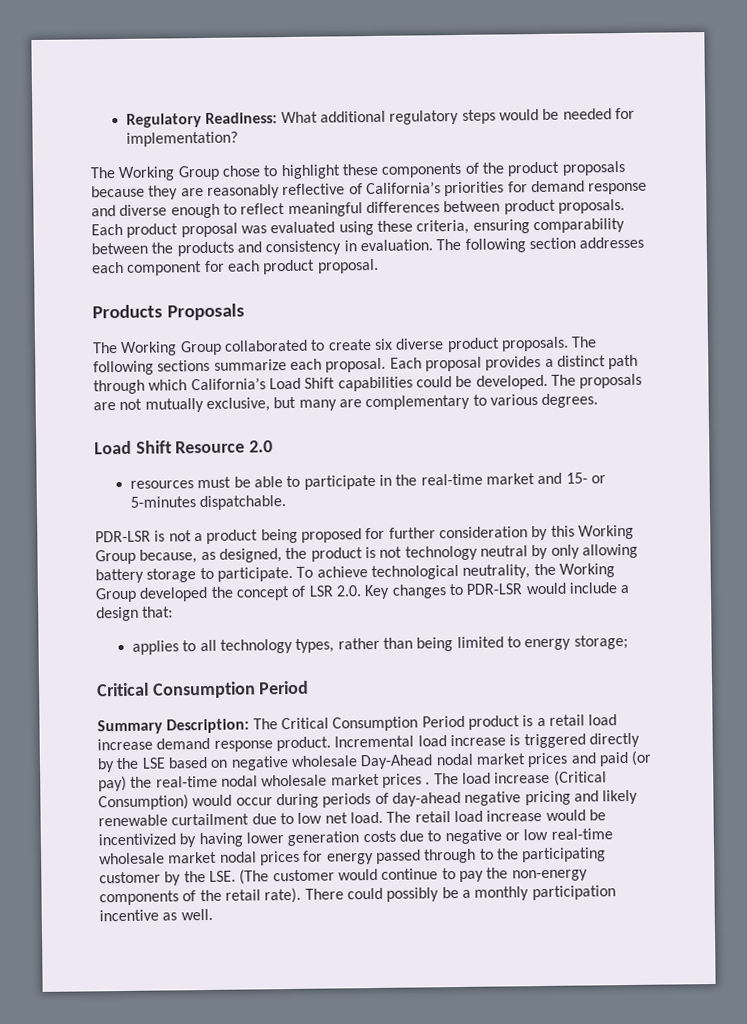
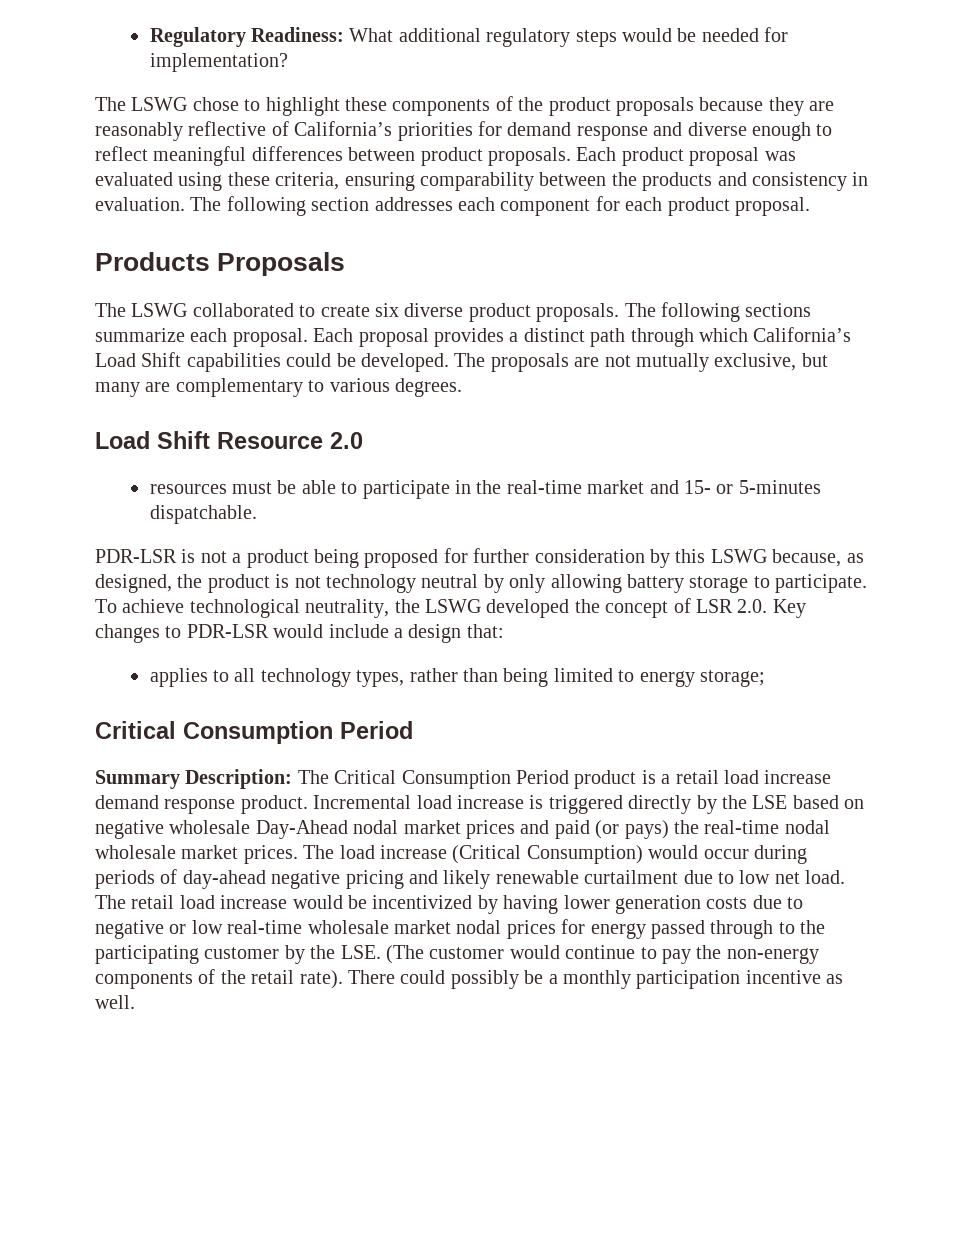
- The Working Group chose to highlight these components of the product proposals because they are reasonably reflective of California’s priorities for demand response and diverse enough to reflect meaningful differences between product proposals.
+ The LSWG chose to highlight these components of the product proposals because they are reasonably reflective of California’s priorities for demand response and diverse enough to reflect meaningful differences between product proposals.
- The Working Group collaborated to create six diverse product proposals.
+ The LSWG collaborated to create six diverse product proposals.
- PDR-LSR is not a product being proposed for further consideration by this Working Group because, as designed, the product is not technology neutral by only allowing battery storage to participate.
+ PDR-LSR is not a product being proposed for further consideration by this LSWG because, as designed, the product is not technology neutral by only allowing battery storage to participate.
- To achieve technological neutrality, the Working Group developed the concept of LSR 2.0. Key changes to PDR-LSR would include a design that:
+ To achieve technological neutrality, the LSWG developed the concept of LSR 2.0. Key changes to PDR-LSR would include a design that:
- Incremental load increase is triggered directly by the LSE based on negative wholesale Day-Ahead nodal market prices and paid (or pay) the real-time nodal wholesale market prices .
+ Incremental load increase is triggered directly by the LSE based on negative wholesale Day-Ahead nodal market prices and paid (or pays) the real-time nodal wholesale market prices.

